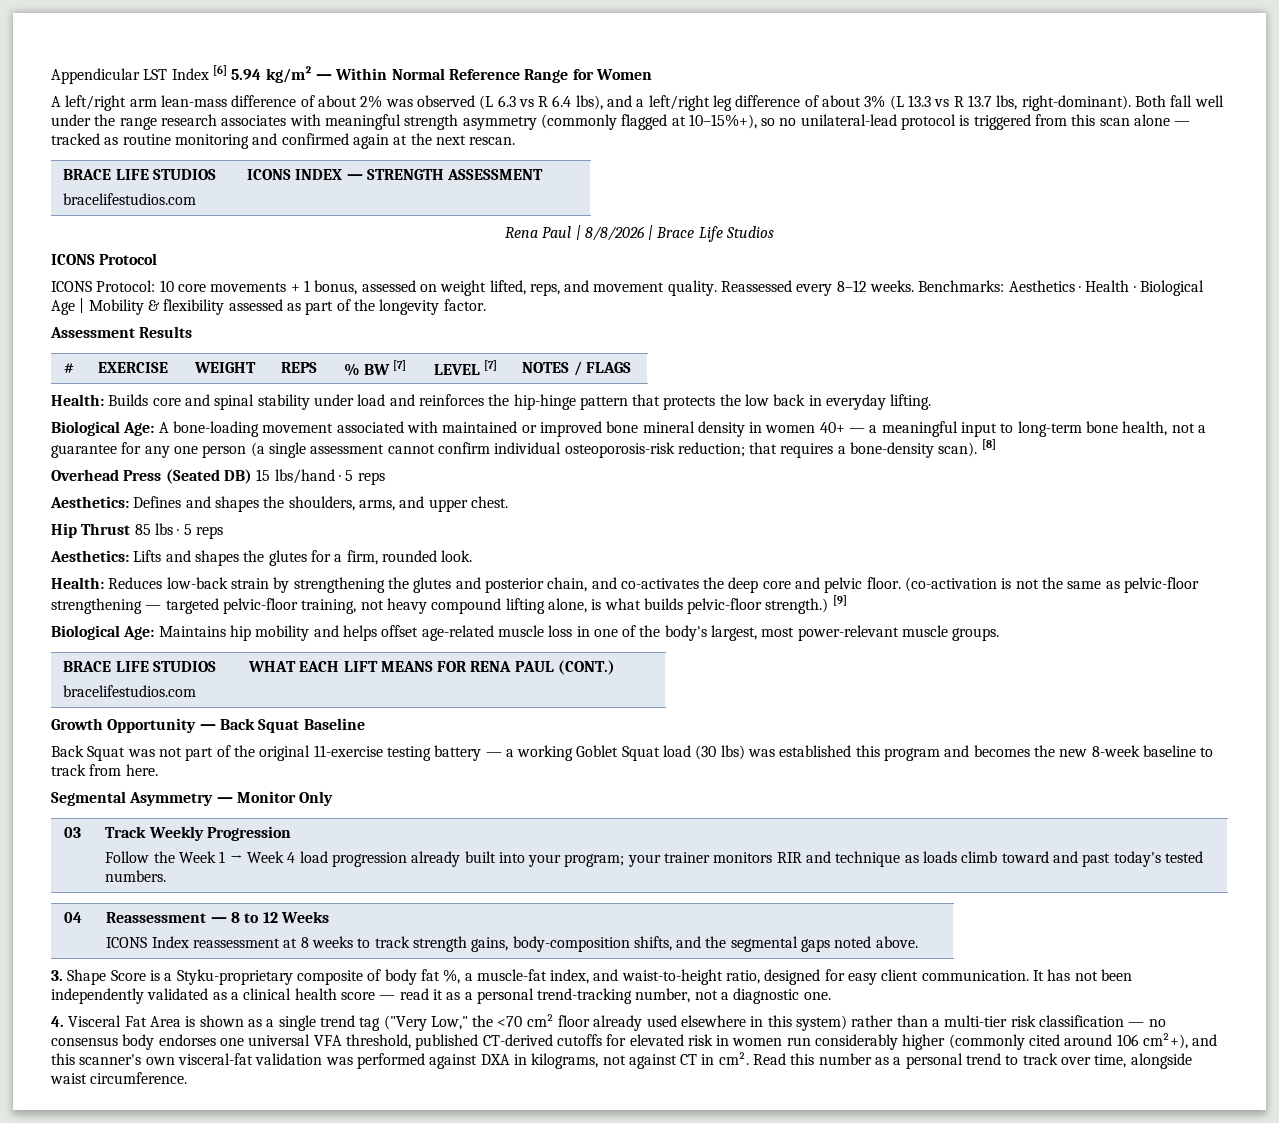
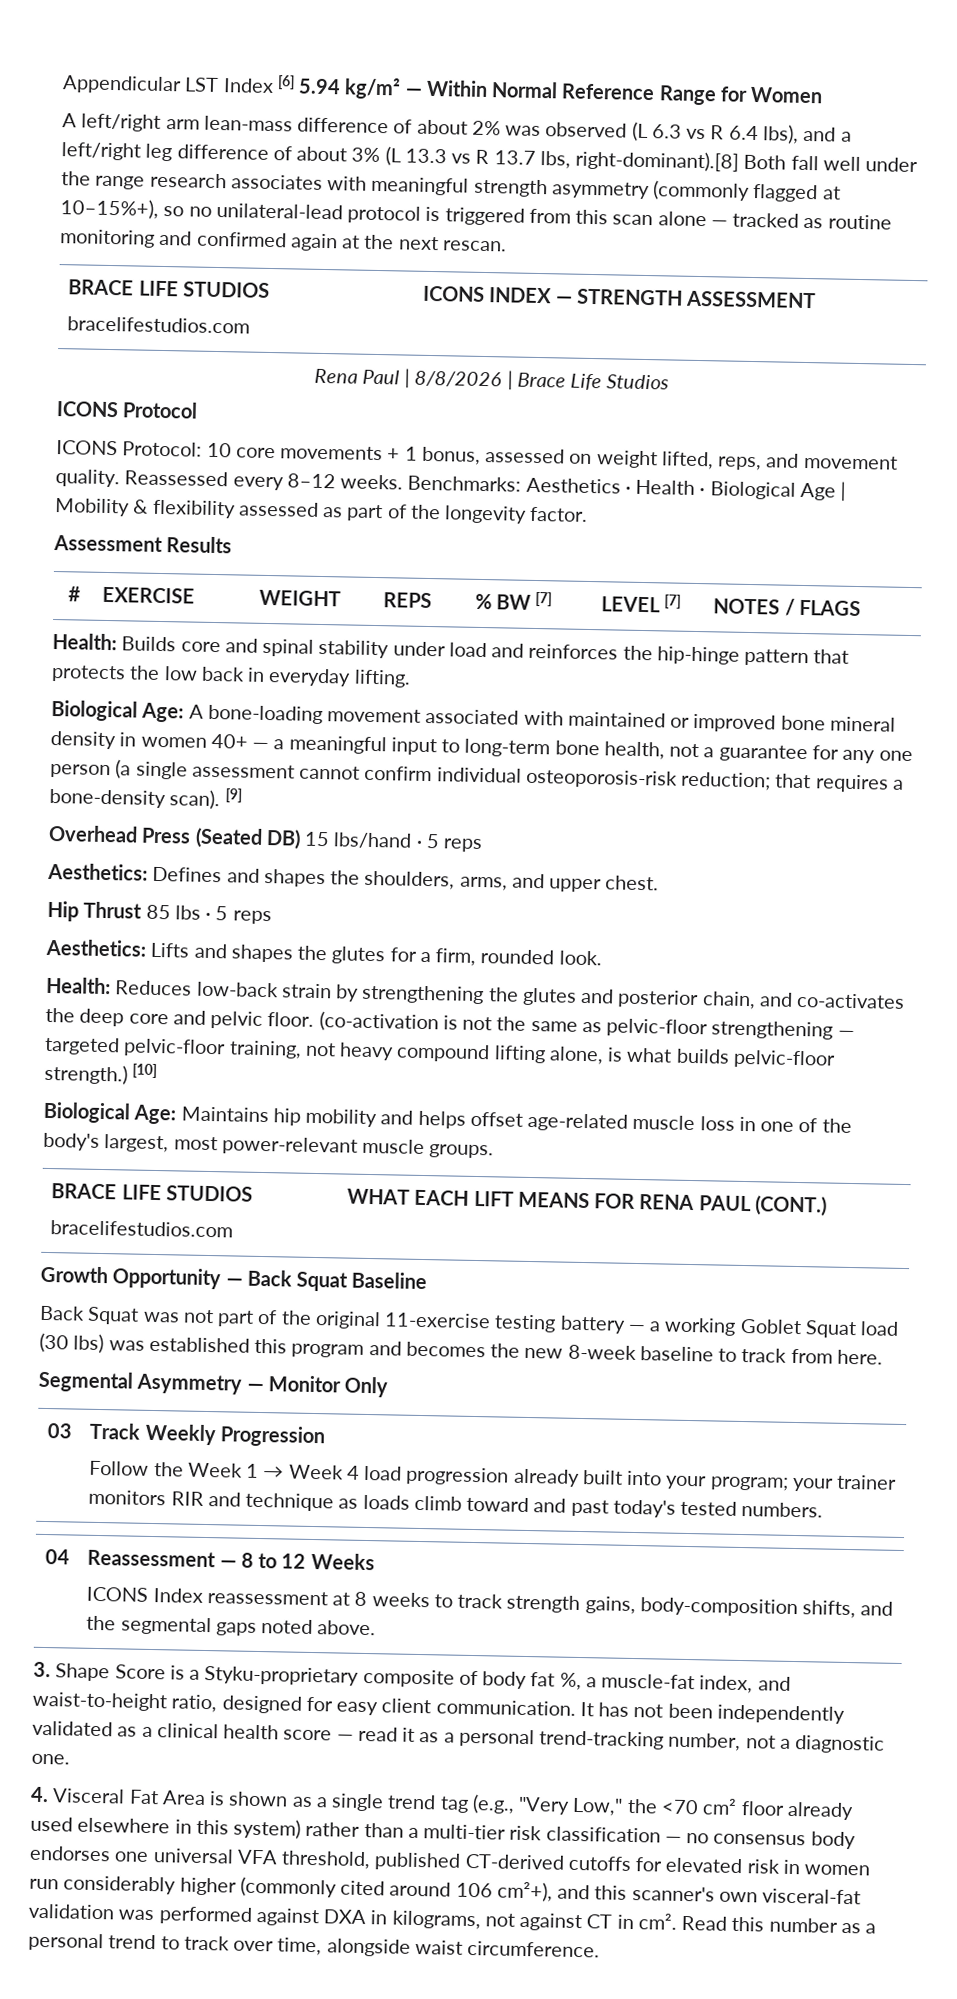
- A left/right arm lean-mass difference of about 2% was observed (L 6.3 vs R 6.4 lbs), and a left/right leg difference of about 3% (L 13.3 vs R 13.7 lbs, right-dominant). Both fall well under the range research associates with meaningful strength asymmetry (commonly flagged at 10–15%+), so no unilateral-lead protocol is triggered from this scan alone — tracked as routine monitoring and confirmed again at the next rescan.
+ A left/right arm lean-mass difference of about 2% was observed (L 6.3 vs R 6.4 lbs), and a left/right leg difference of about 3% (L 13.3 vs R 13.7 lbs, right-dominant).[8] Both fall well under the range research associates with meaningful strength asymmetry (commonly flagged at 10–15%+), so no unilateral-lead protocol is triggered from this scan alone — tracked as routine monitoring and confirmed again at the next rescan.
- [8]
+ [9]
- [9]
+ [10]
- 4. Visceral Fat Area is shown as a single trend tag ("Very Low," the <70 cm² floor already used elsewhere in this system) rather than a multi-tier risk classification — no consensus body endorses one universal VFA threshold, published CT-derived cutoffs for elevated risk in women run considerably higher (commonly cited around 106 cm²+), and this scanner's own visceral-fat validation was performed against DXA in kilograms, not against CT in cm².
+ 4. Visceral Fat Area is shown as a single trend tag (e.g., "Very Low," the <70 cm² floor already used elsewhere in this system) rather than a multi-tier risk classification — no consensus body endorses one universal VFA threshold, published CT-derived cutoffs for elevated risk in women run considerably higher (commonly cited around 106 cm²+), and this scanner's own visceral-fat validation was performed against DXA in kilograms, not against CT in cm².

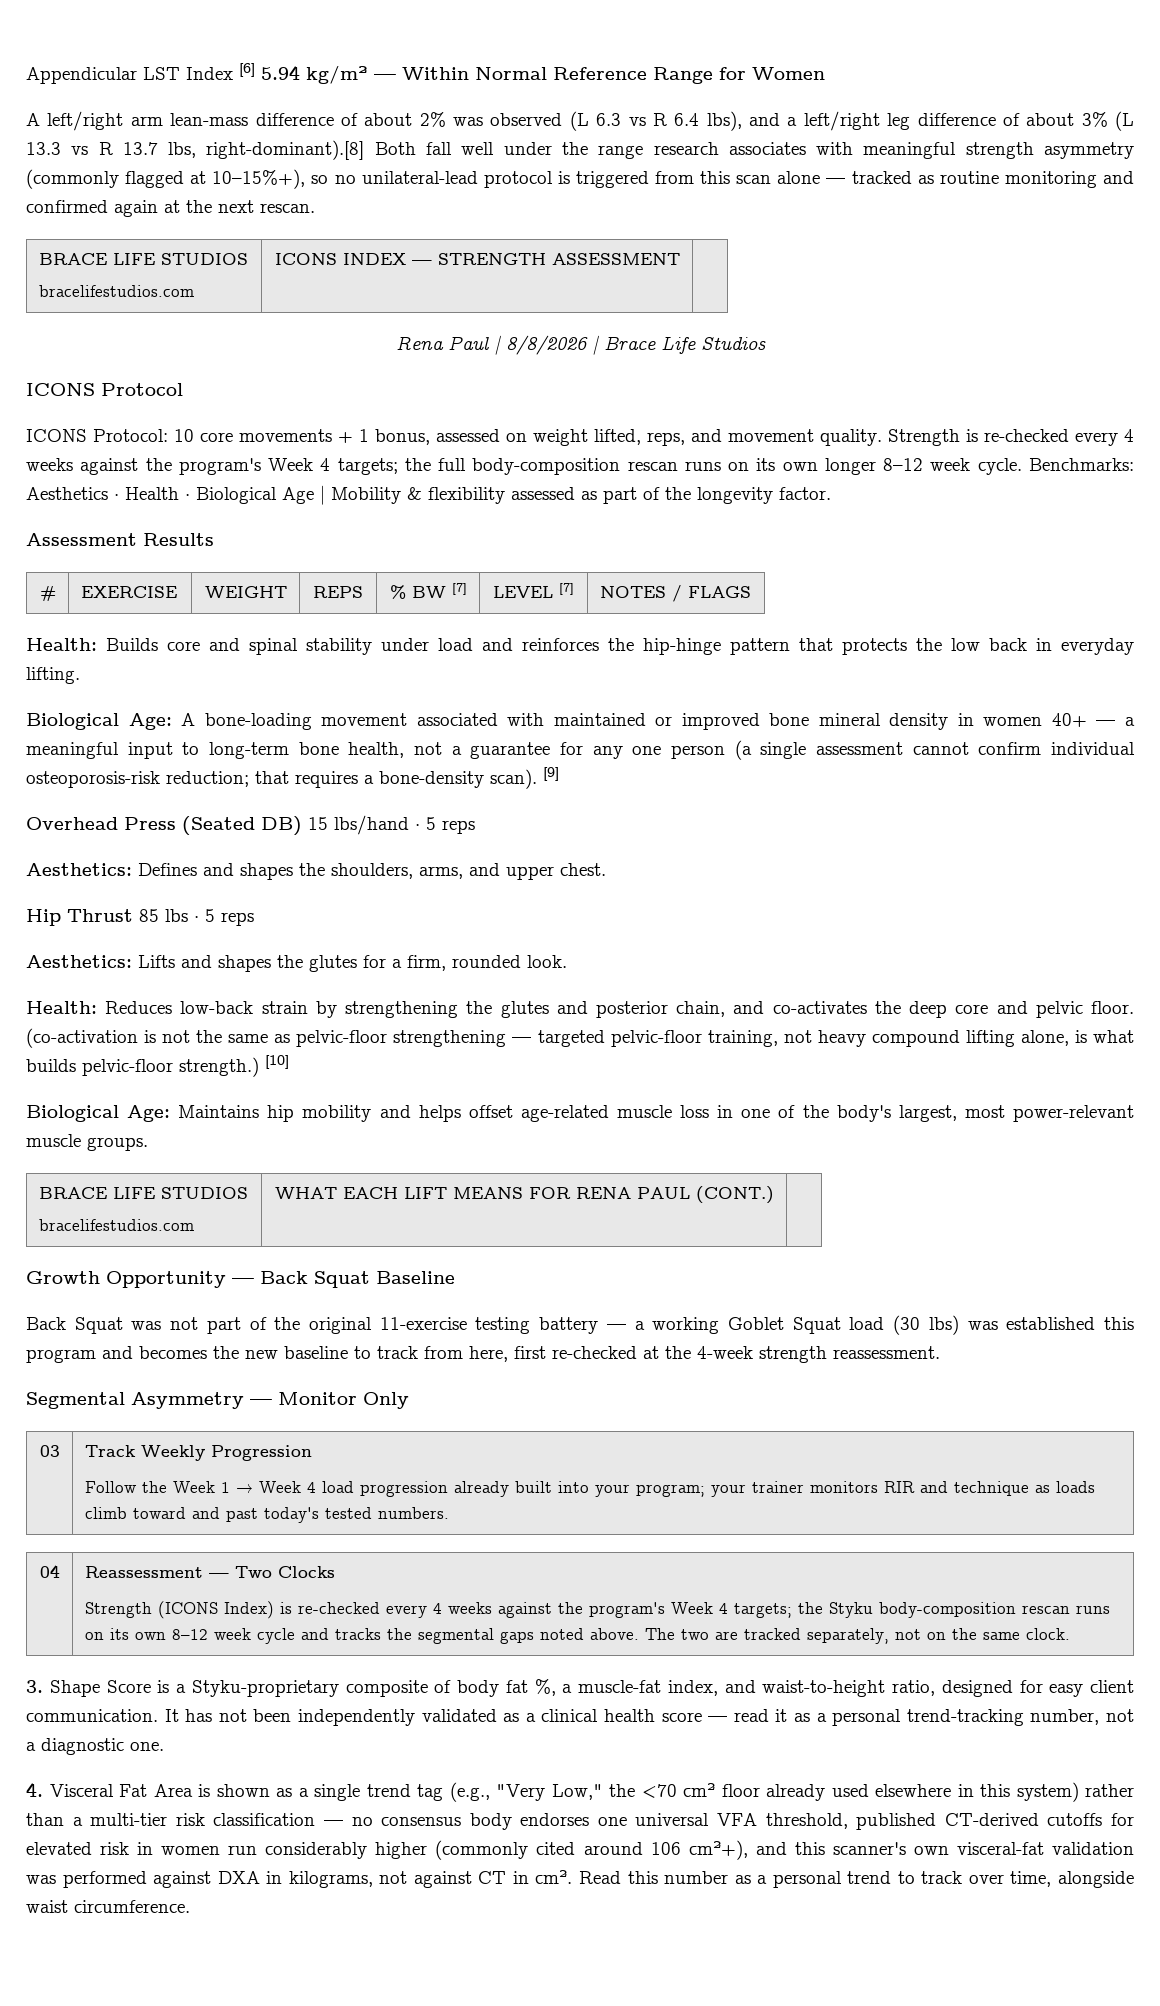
- Reassessed every 8–12 weeks.
+ Strength is re-checked every 4 weeks against the program's Week 4 targets; the full body-composition rescan runs on its own longer 8–12 week cycle.
- Back Squat was not part of the original 11-exercise testing battery — a working Goblet Squat load (30 lbs) was established this program and becomes the new 8-week baseline to track from here.
+ Back Squat was not part of the original 11-exercise testing battery — a working Goblet Squat load (30 lbs) was established this program and becomes the new baseline to track from here, first re-checked at the 4-week strength reassessment.
- Reassessment — 8 to 12 Weeks
- ICONS Index reassessment at 8 weeks to track strength gains, body-composition shifts, and the segmental gaps noted above.
+ Reassessment — Two Clocks
+ Strength (ICONS Index) is re-checked every 4 weeks against the program's Week 4 targets; the Styku body-composition rescan runs on its own 8–12 week cycle and tracks the segmental gaps noted above. The two are tracked separately, not on the same clock.

